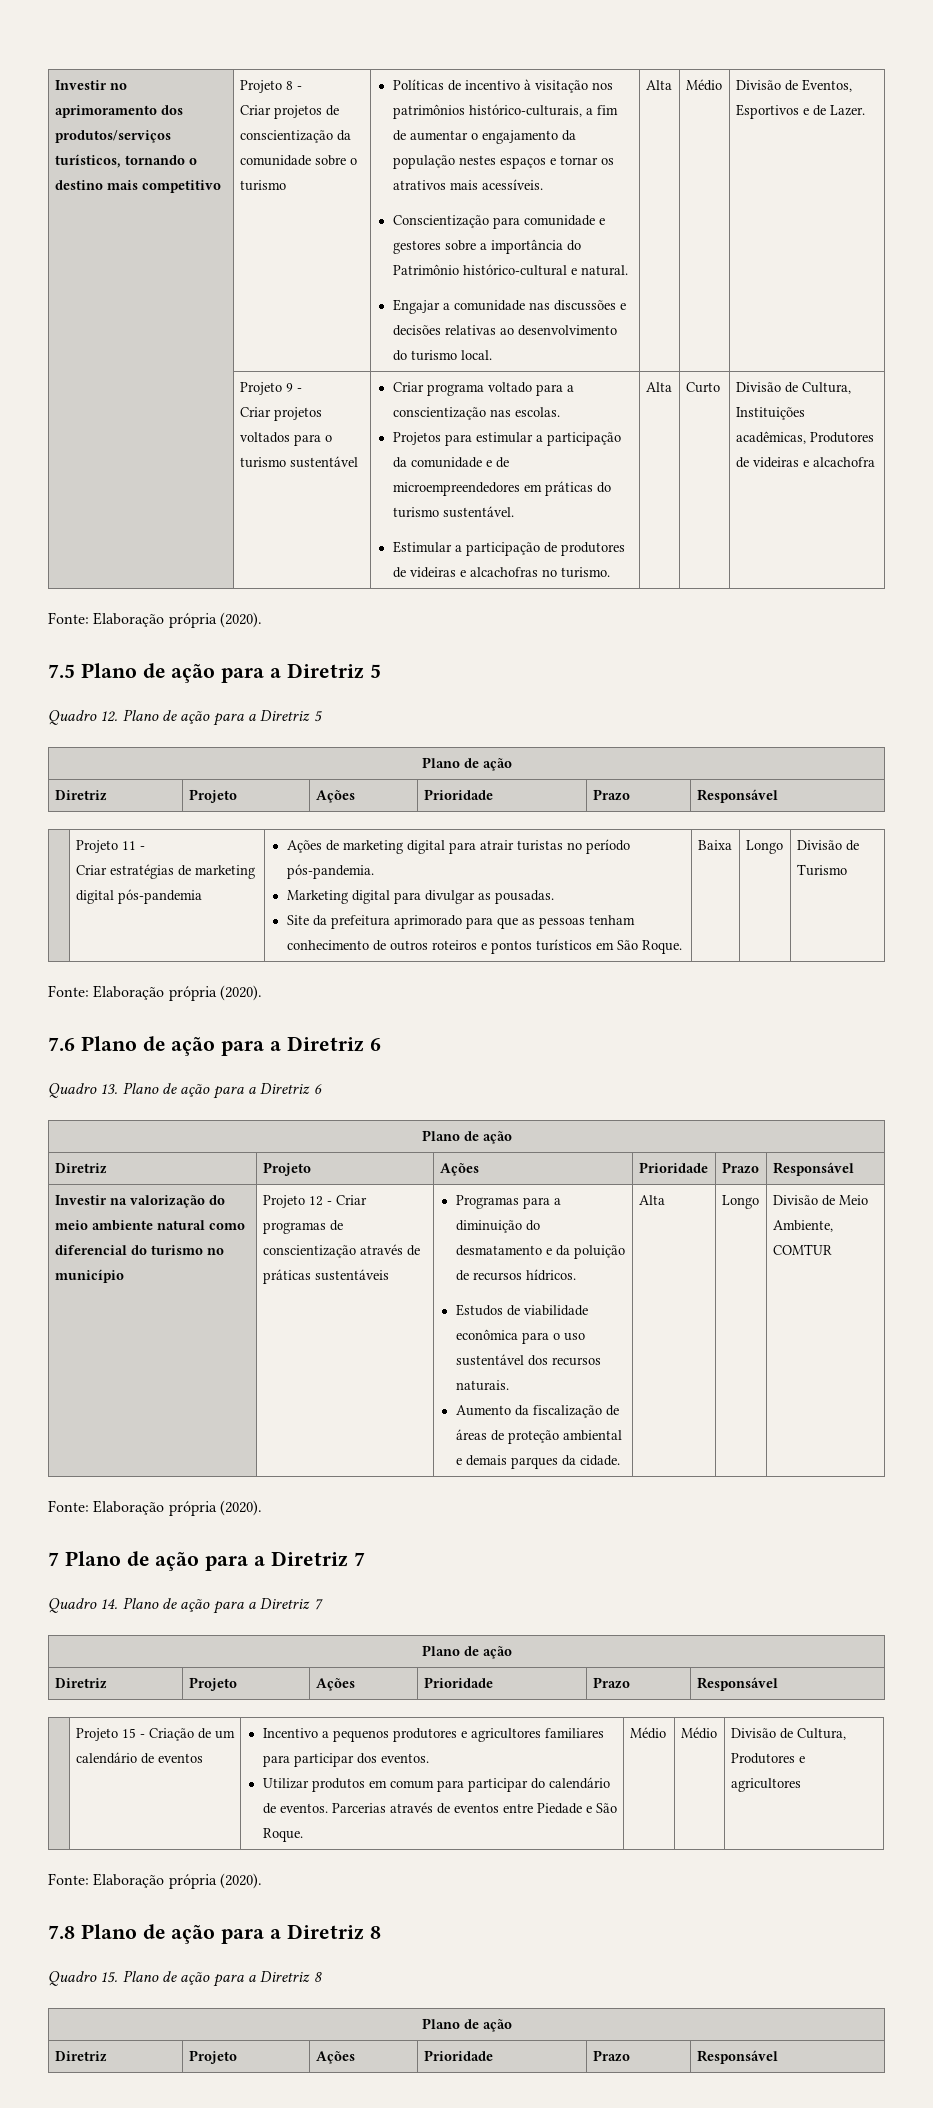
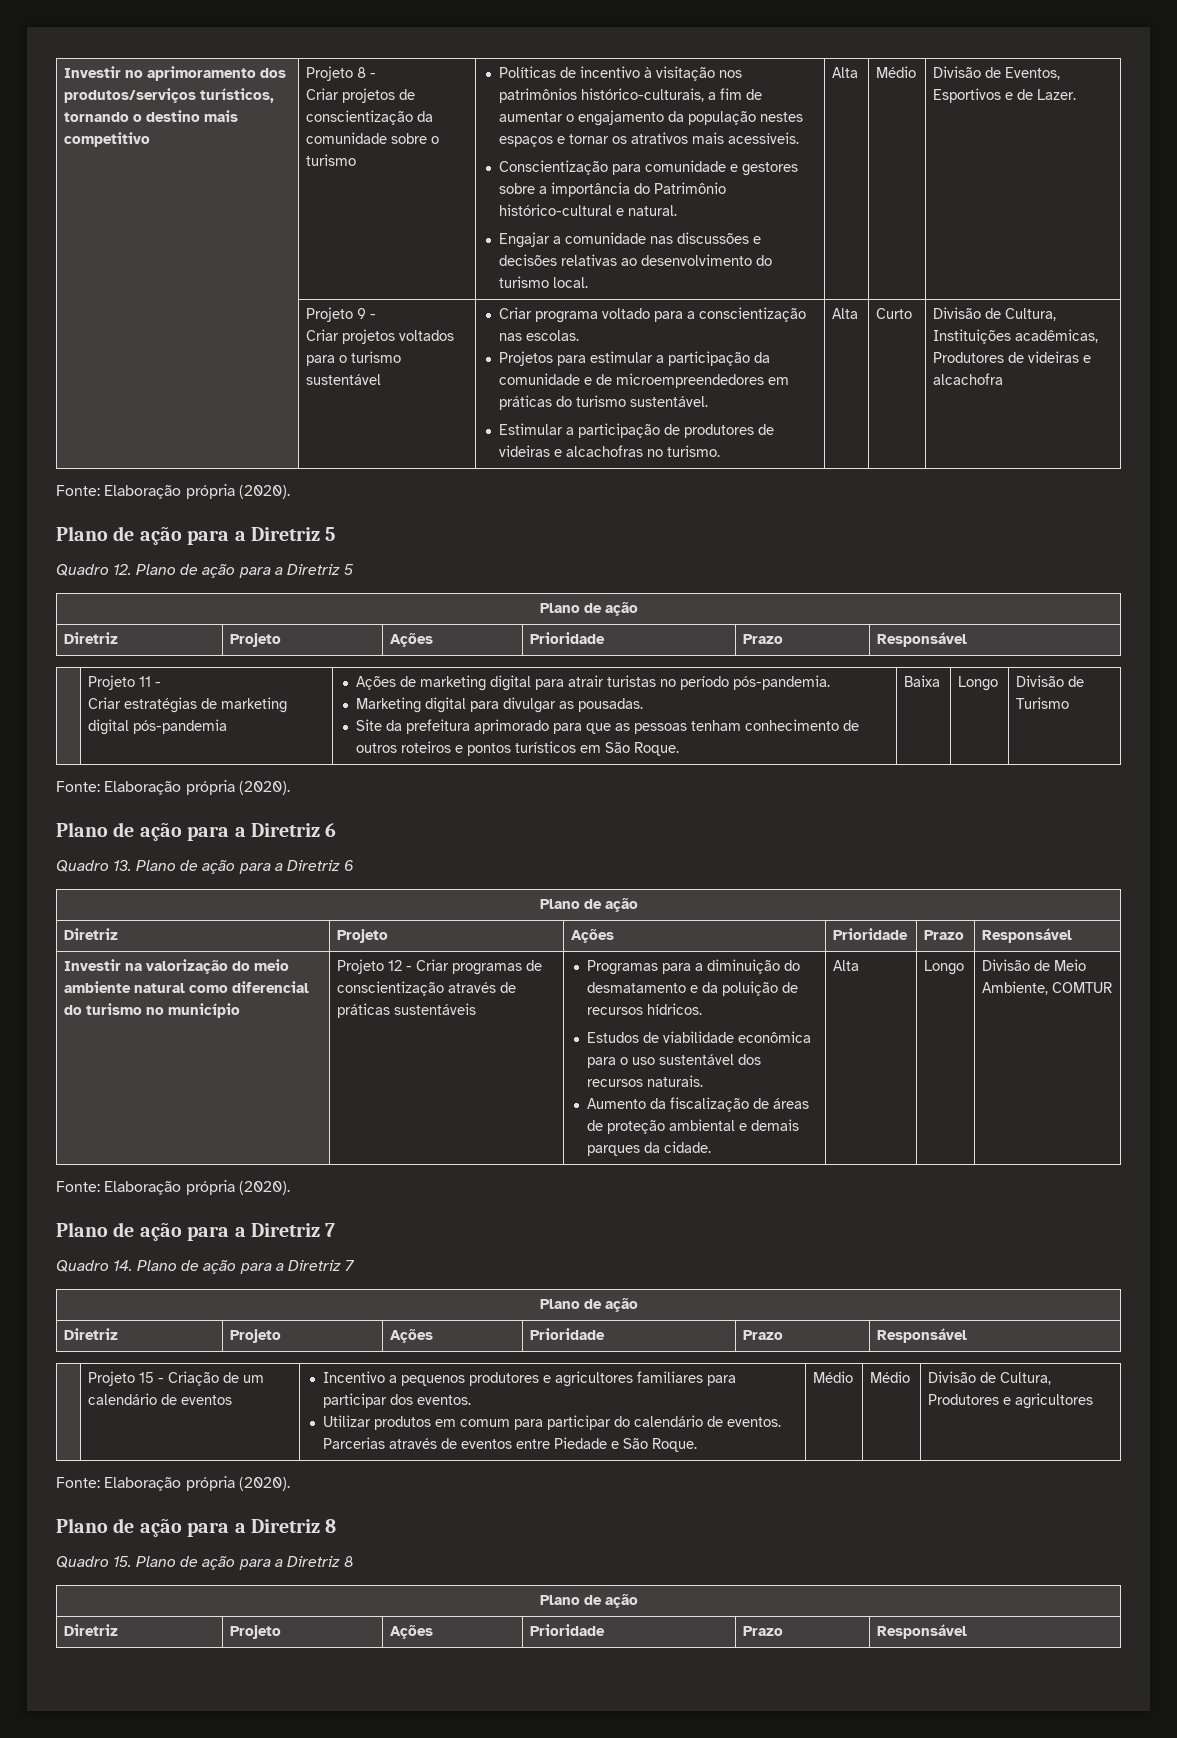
  Divisão de Cultura, Instituições acadêmicas, Produtores de videiras e alcachofra
  Fonte: Elaboração própria (2020).
- 7.5 Plano de ação para a Diretriz 5
+ Plano de ação para a Diretriz 5
  Divisão de Turismo
  Fonte: Elaboração própria (2020).
- 7.6 Plano de ação para a Diretriz 6
+ Plano de ação para a Diretriz 6
  Divisão de Meio Ambiente, COMTUR
  Fonte: Elaboração própria (2020).
- 7 Plano de ação para a Diretriz 7
+ Plano de ação para a Diretriz 7
  Divisão de Cultura, Produtores e agricultores
  Fonte: Elaboração própria (2020).
- 7.8 Plano de ação para a Diretriz 8
+ Plano de ação para a Diretriz 8

